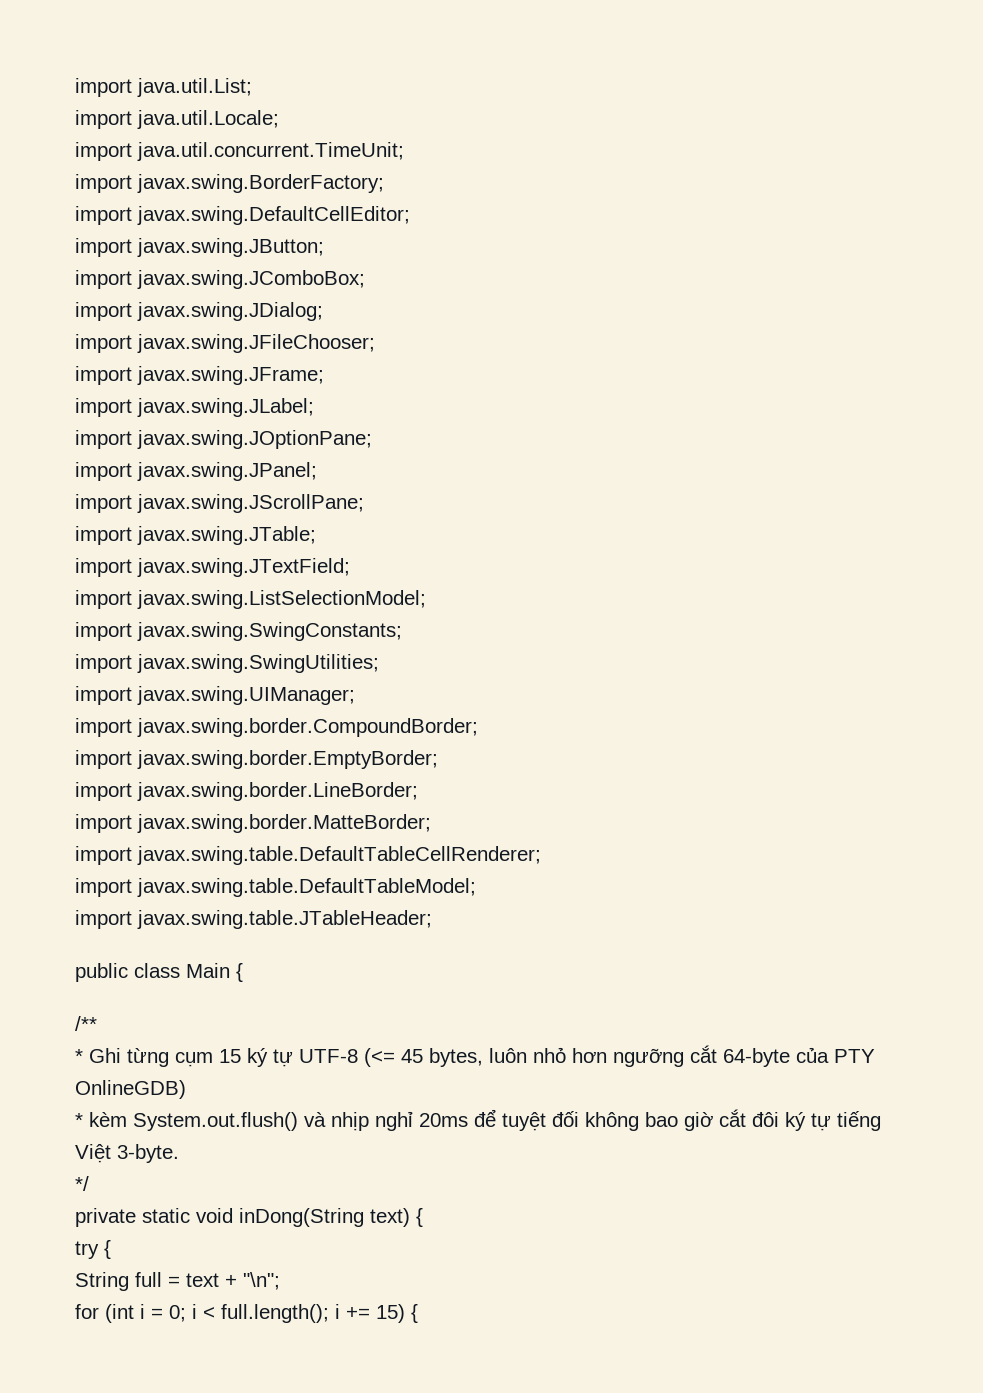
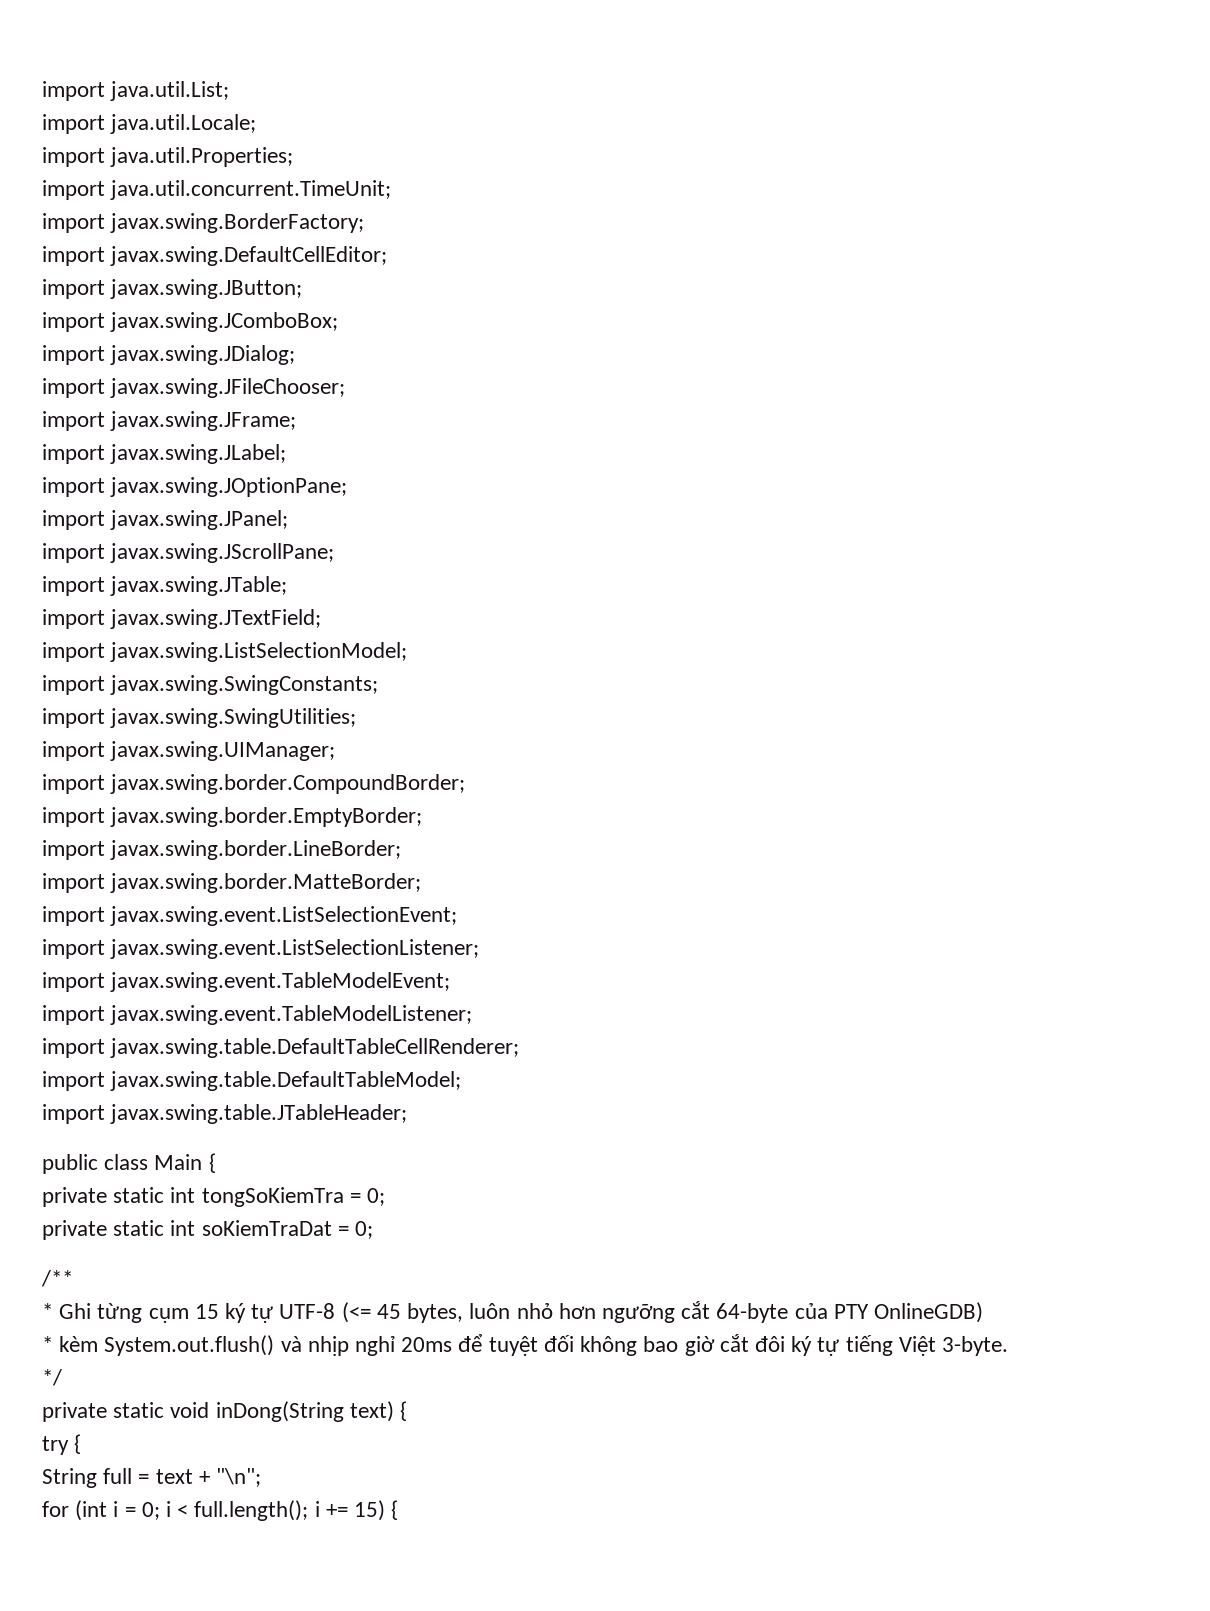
+ import java.util.Properties;
+ import javax.swing.event.ListSelectionEvent;
+ import javax.swing.event.ListSelectionListener;
+ import javax.swing.event.TableModelEvent;
+ import javax.swing.event.TableModelListener;
+ private static int tongSoKiemTra = 0;
+ private static int soKiemTraDat = 0;

